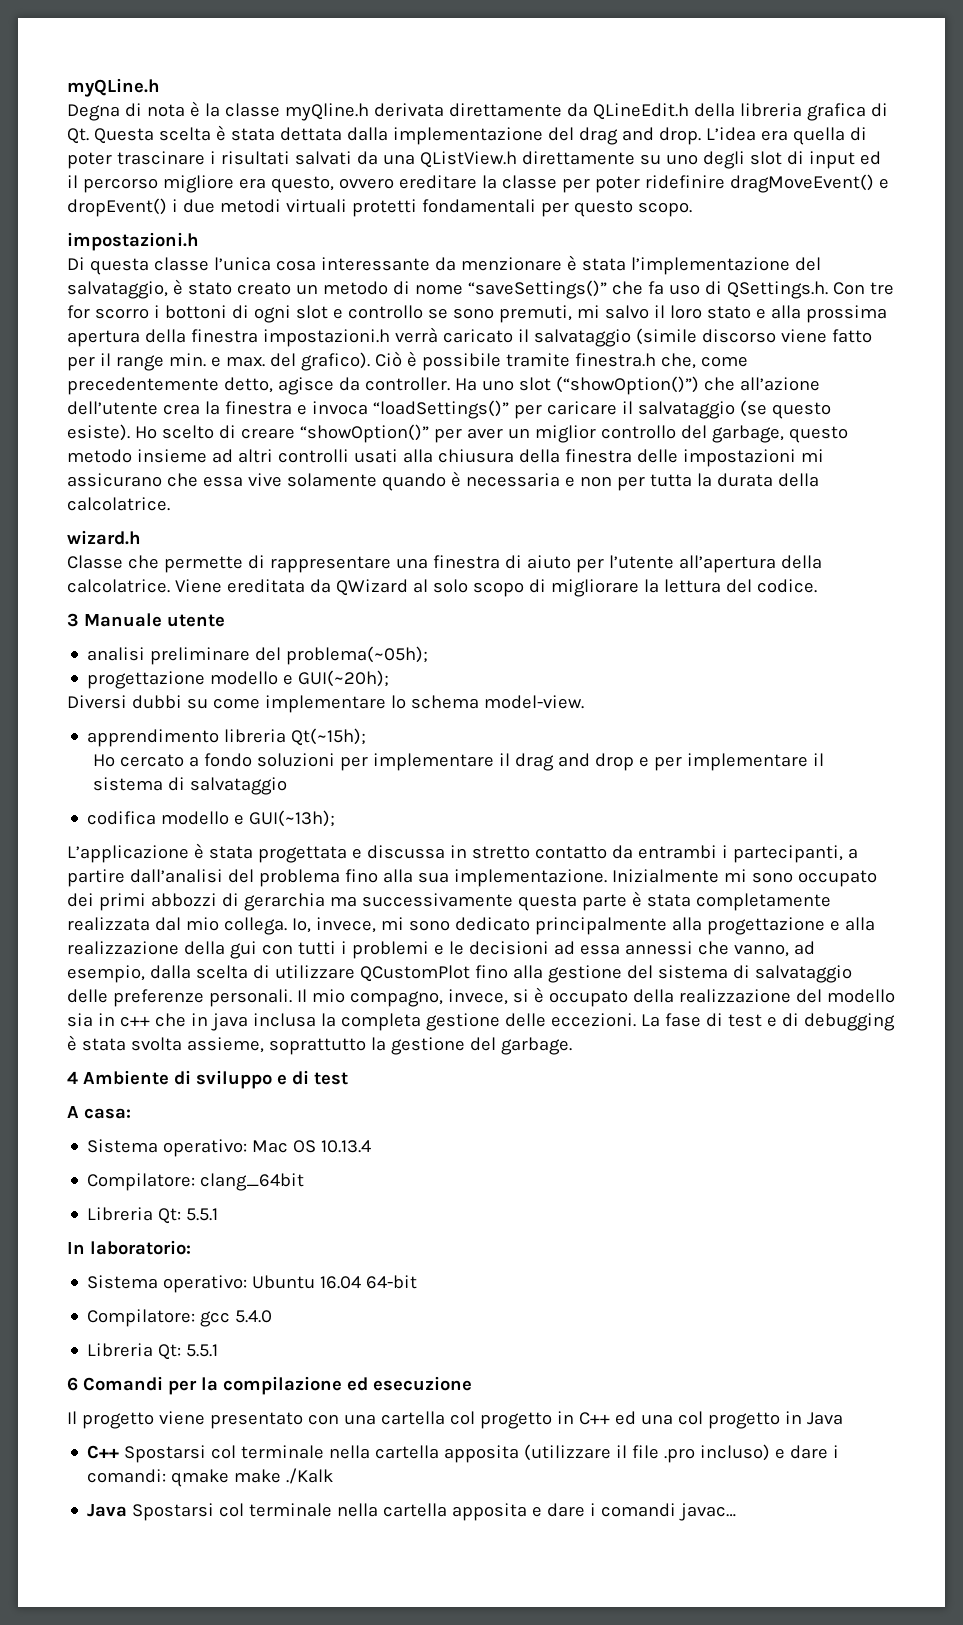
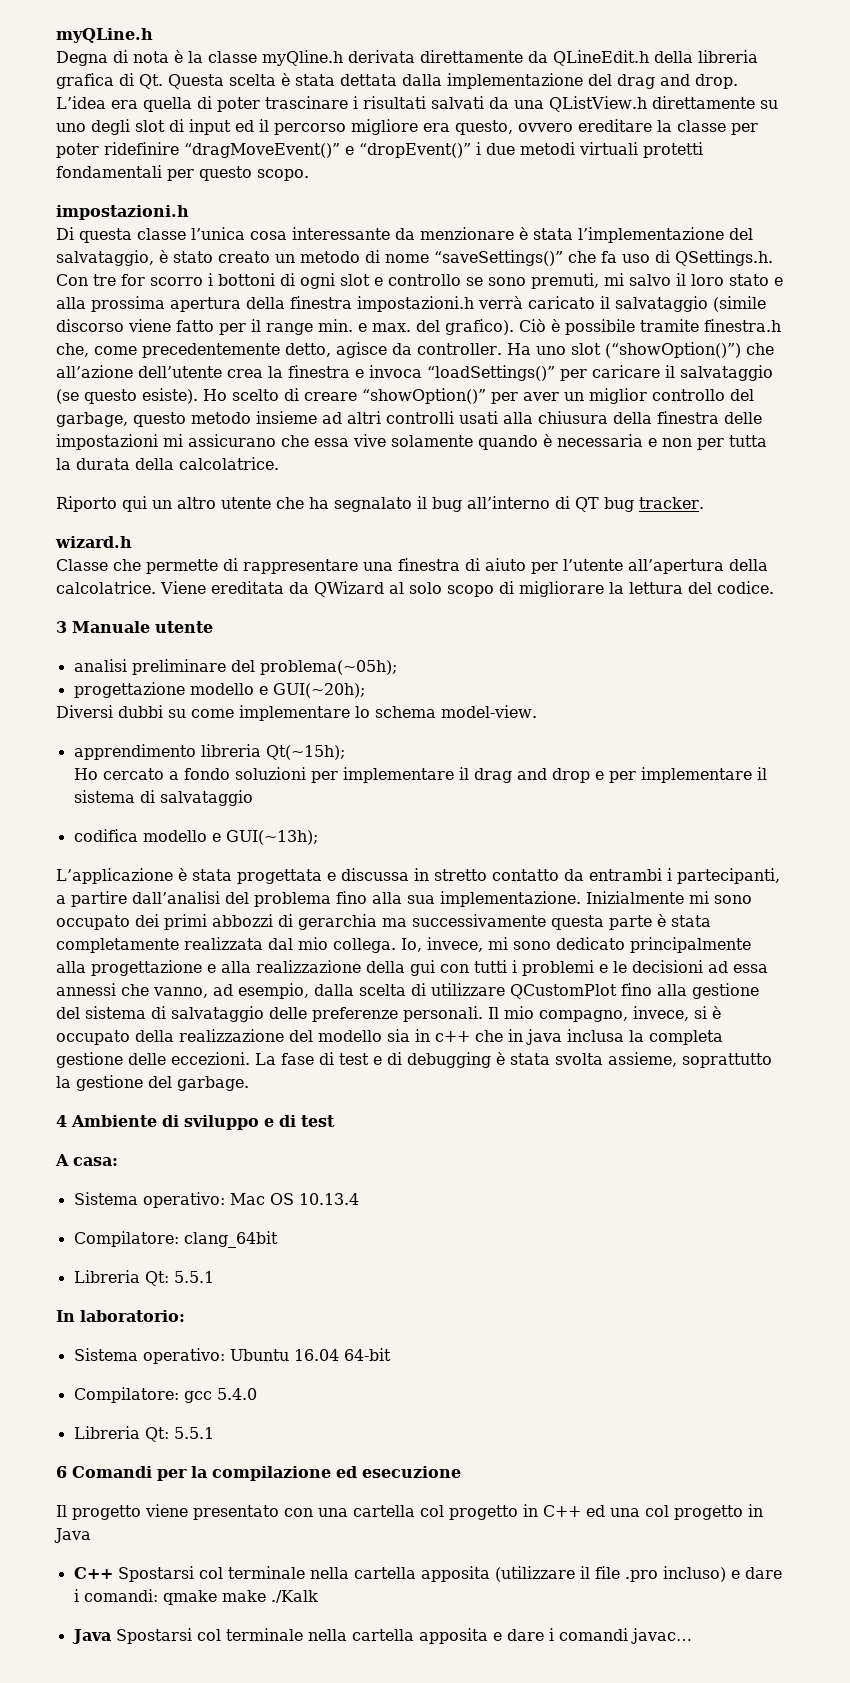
- L’idea era quella di poter trascinare i risultati salvati da una QListView.h direttamente su uno degli slot di input ed il percorso migliore era questo, ovvero ereditare la classe per poter ridefinire dragMoveEvent() e dropEvent() i due metodi virtuali protetti fondamentali per questo scopo.
+ L’idea era quella di poter trascinare i risultati salvati da una QListView.h direttamente su uno degli slot di input ed il percorso migliore era questo, ovvero ereditare la classe per poter ridefinire “dragMoveEvent()” e “dropEvent()” i due metodi virtuali protetti fondamentali per questo scopo.
+ Riporto qui un altro utente che ha segnalato il bug all’interno di QT bug tracker.

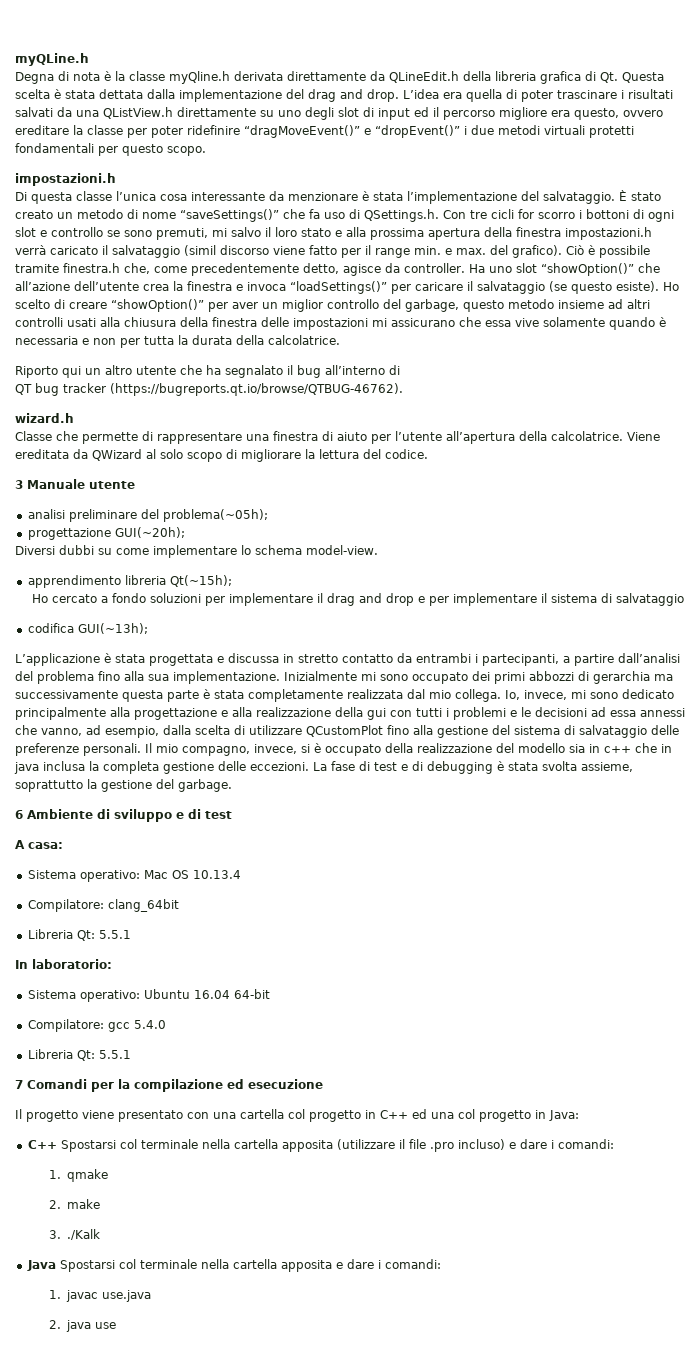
- Di questa classe l’unica cosa interessante da menzionare è stata l’implementazione del salvataggio, è stato creato un metodo di nome “saveSettings()” che fa uso di QSettings.h. Con tre for scorro i bottoni di ogni slot e controllo se sono premuti, mi salvo il loro stato e alla prossima apertura della finestra impostazioni.h verrà caricato il salvataggio (simile discorso viene fatto per il range min. e max. del grafico).
+ Di questa classe l’unica cosa interessante da menzionare è stata l’implementazione del salvataggio. È stato creato un metodo di nome “saveSettings()” che fa uso di QSettings.h. Con tre cicli for scorro i bottoni di ogni slot e controllo se sono premuti, mi salvo il loro stato e alla prossima apertura della finestra impostazioni.h verrà caricato il salvataggio (simil discorso viene fatto per il range min. e max. del grafico).
- Ha uno slot (“showOption()”) che all’azione dell’utente crea la finestra e invoca “loadSettings()” per caricare il salvataggio (se questo esiste).
+ Ha uno slot “showOption()” che all’azione dell’utente crea la finestra e invoca “loadSettings()” per caricare il salvataggio (se questo esiste).
- Riporto qui un altro utente che ha segnalato il bug all’interno di QT bug tracker.
+ Riporto qui un altro utente che ha segnalato il bug all’interno di
+ QT bug tracker (https://bugreports.qt.io/browse/QTBUG-46762).
- progettazione modello e GUI(~20h);
+ progettazione GUI(~20h);
- codifica modello e GUI(~13h);
+ codifica GUI(~13h);
- 4 Ambiente di sviluppo e di test
+ 6 Ambiente di sviluppo e di test
- 6 Comandi per la compilazione ed esecuzione
+ 7 Comandi per la compilazione ed esecuzione
- Il progetto viene presentato con una cartella col progetto in C++ ed una col progetto in Java
+ Il progetto viene presentato con una cartella col progetto in C++ ed una col progetto in Java:
- C++ Spostarsi col terminale nella cartella apposita (utilizzare il file .pro incluso) e dare i comandi: qmake make ./Kalk
+ C++ Spostarsi col terminale nella cartella apposita (utilizzare il file .pro incluso) e dare i comandi:
+ 1. qmake
+ 2. make
+ 3. ./Kalk
- Java Spostarsi col terminale nella cartella apposita e dare i comandi javac…
+ Java Spostarsi col terminale nella cartella apposita e dare i comandi:
+ 1. javac use.java
+ 2. java use

